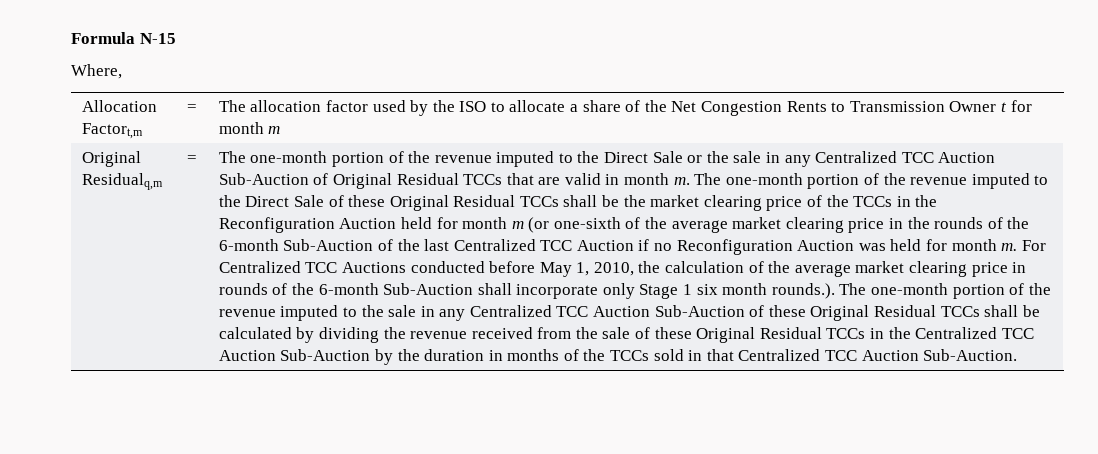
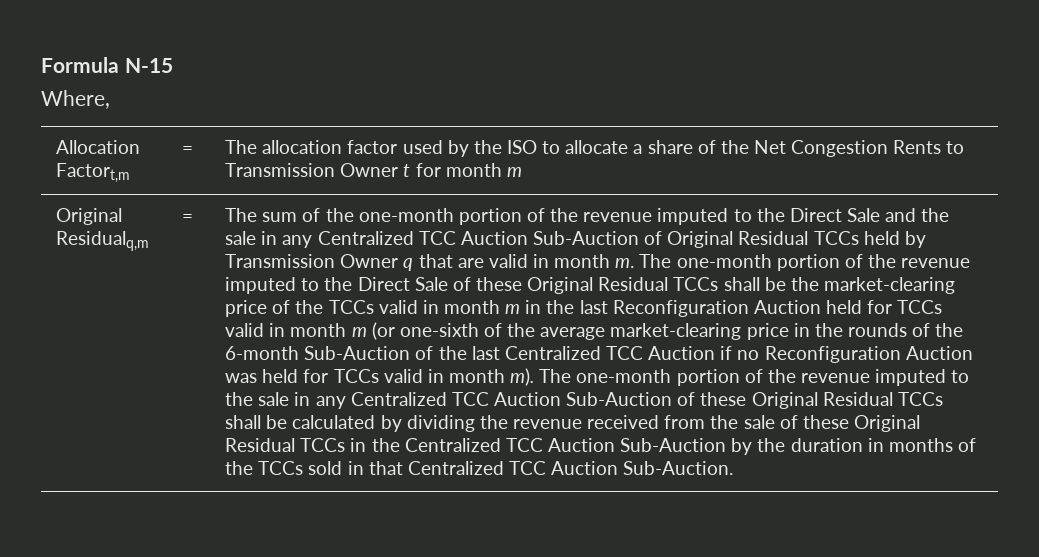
- The one-month portion of the revenue imputed to the Direct Sale or the sale in any Centralized TCC Auction Sub-Auction of Original Residual TCCs that are valid in month m.
+ The sum of the one-month portion of the revenue imputed to the Direct Sale and the sale in any Centralized TCC Auction Sub-Auction of Original Residual TCCs held by Transmission Owner q that are valid in month m.
- The one-month portion of the revenue imputed to the Direct Sale of these Original Residual TCCs shall be the market clearing price of the TCCs in the Reconfiguration Auction held for month m (or one-sixth of the average market clearing price in the rounds of the 6-month Sub-Auction of the last Centralized TCC Auction if no Reconfiguration Auction was held for month m. For Centralized TCC Auctions conducted before May 1, 2010, the calculation of the average market clearing price in rounds of the 6-month Sub-Auction shall incorporate only Stage 1 six month rounds.). The one-month portion of the revenue imputed to the sale in any Centralized TCC Auction Sub-Auction of these Original Residual TCCs shall be calculated by dividing the revenue received from the sale of these Original Residual TCCs in the Centralized TCC Auction Sub-Auction by the duration in months of the TCCs sold in that Centralized TCC Auction Sub-Auction.
+ The one-month portion of the revenue imputed to the Direct Sale of these Original Residual TCCs shall be the market-clearing price of the TCCs valid in month m in the last Reconfiguration Auction held for TCCs valid in month m (or one-sixth of the average market-clearing price in the rounds of the 6-month Sub-Auction of the last Centralized TCC Auction if no Reconfiguration Auction was held for TCCs valid in month m). The one-month portion of the revenue imputed to the sale in any Centralized TCC Auction Sub-Auction of these Original Residual TCCs shall be calculated by dividing the revenue received from the sale of these Original Residual TCCs in the Centralized TCC Auction Sub-Auction by the duration in months of the TCCs sold in that Centralized TCC Auction Sub-Auction.

